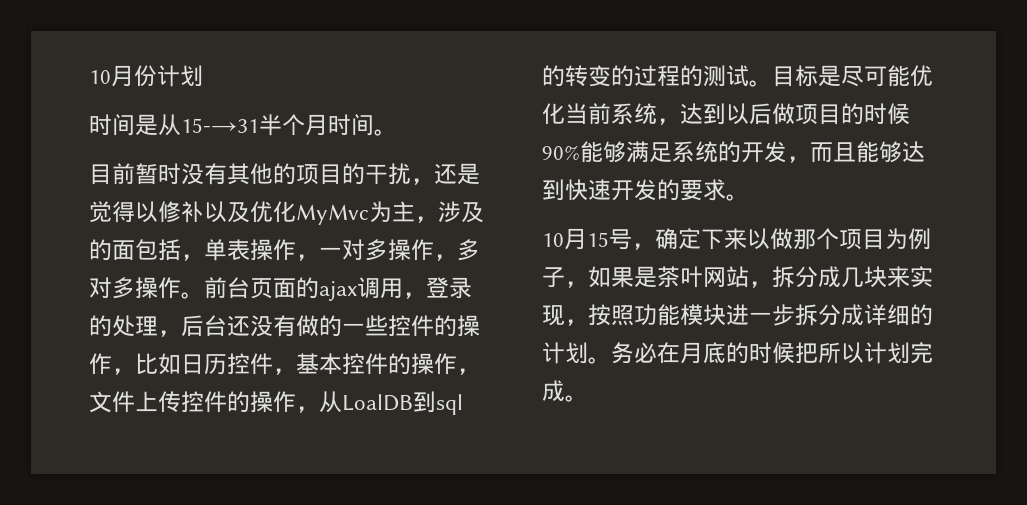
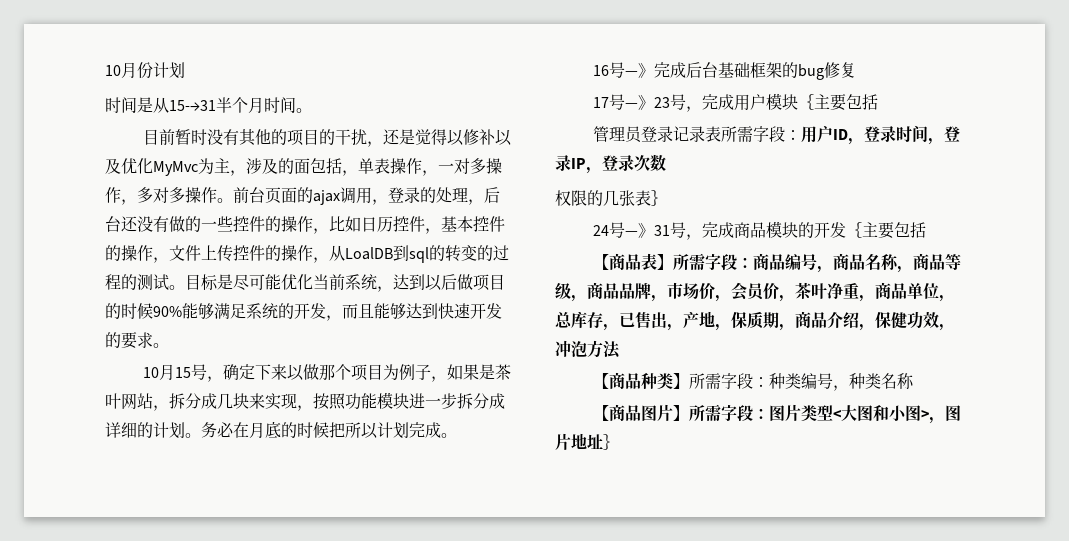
+ 16号—》完成后台基础框架的bug修复
+ 17号—》23号，完成用户模块｛主要包括
+ 管理员登录记录表所需字段：用户ID，登录时间，登录IP，登录次数
+ 权限的几张表｝
+ 24号—》31号，完成商品模块的开发｛主要包括
+ 【商品表】所需字段：商品编号，商品名称，商品等级，商品品牌，市场价，会员价，茶叶净重，商品单位，总库存，已售出，产地，保质期，商品介绍，保健功效，冲泡方法
+ 【商品种类】所需字段：种类编号，种类名称
+ 【商品图片】所需字段：图片类型<大图和小图>，图片地址｝

